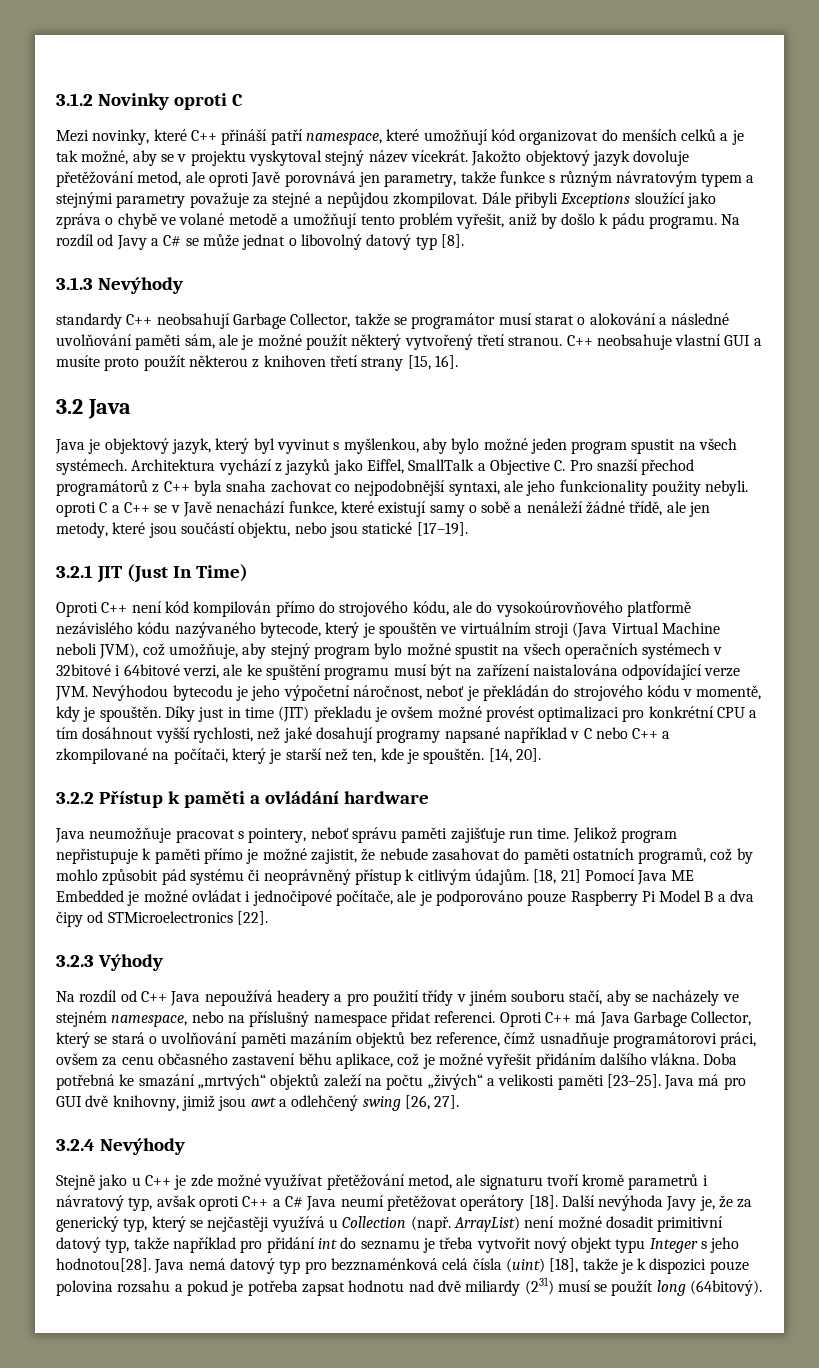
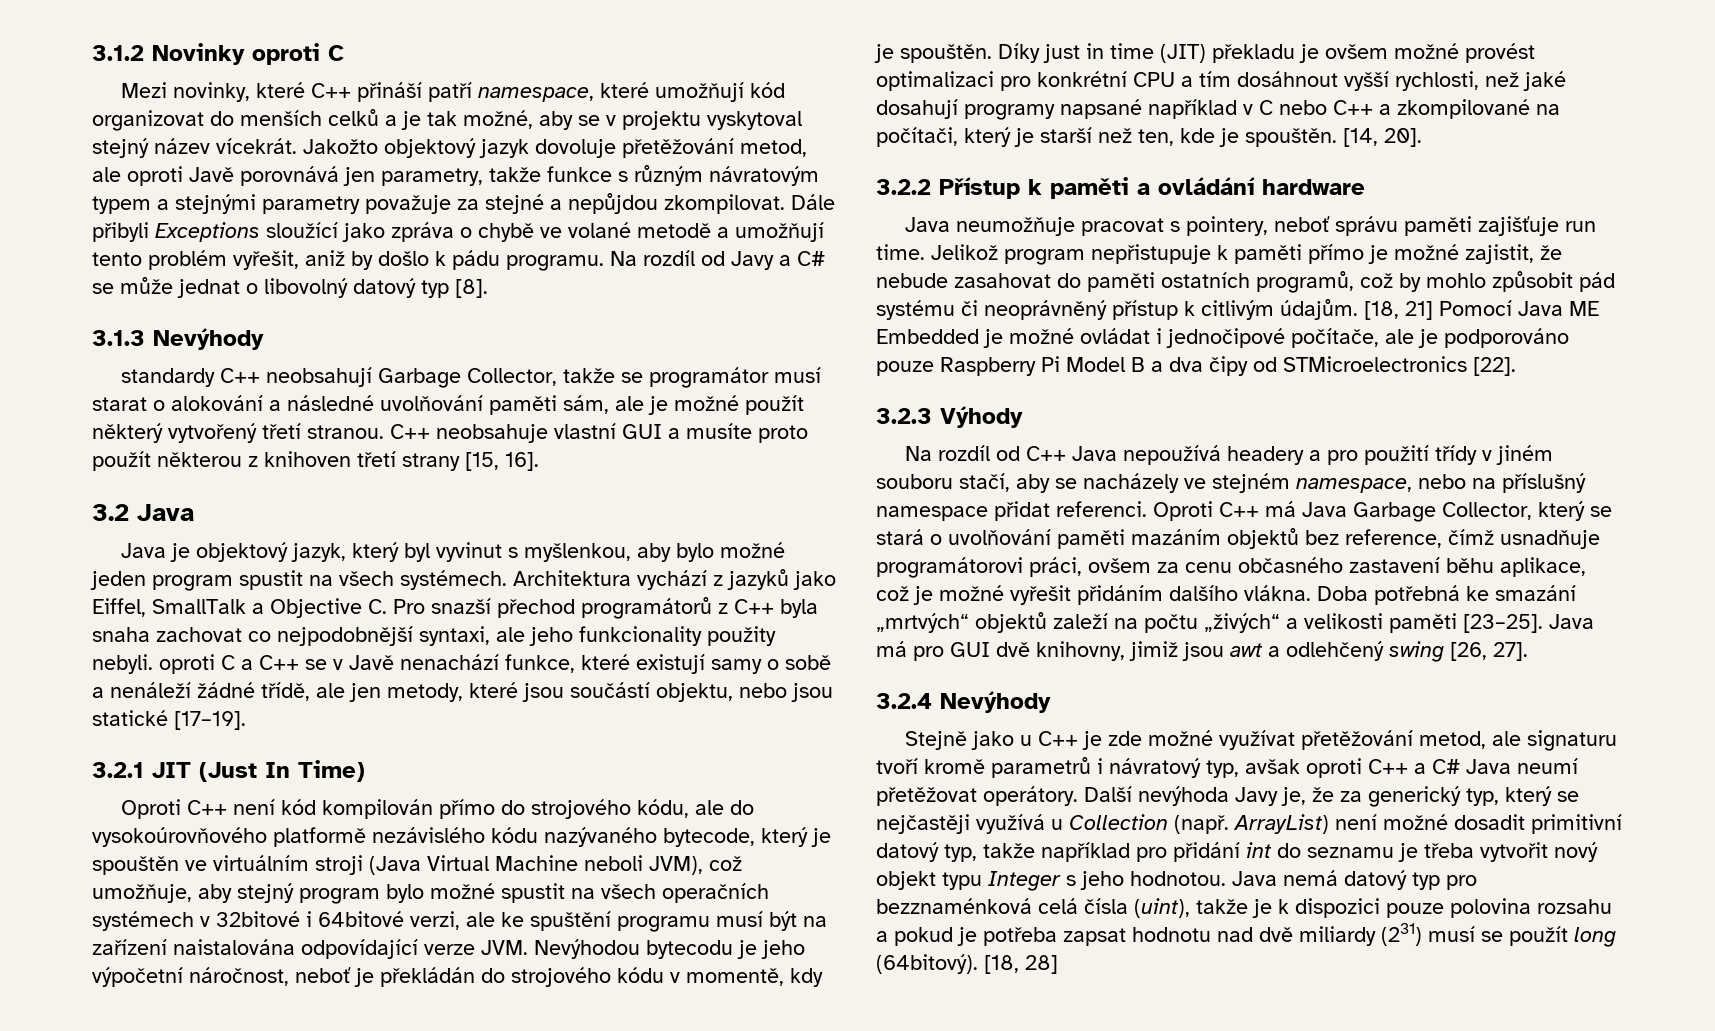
- Stejně jako u C++ je zde možné využívat přetěžování metod, ale signaturu tvoří kromě parametrů i návratový typ, avšak oproti C++ a C# Java neumí přetěžovat operátory [18].
+ Stejně jako u C++ je zde možné využívat přetěžování metod, ale signaturu tvoří kromě parametrů i návratový typ, avšak oproti C++ a C# Java neumí přetěžovat operátory.
- ArrayList) není možné dosadit primitivní datový typ, takže například pro přidání int do seznamu je třeba vytvořit nový objekt typu Integer s jeho hodnotou[28].
+ ArrayList) není možné dosadit primitivní datový typ, takže například pro přidání int do seznamu je třeba vytvořit nový objekt typu Integer s jeho hodnotou.
- Java nemá datový typ pro bezznaménková celá čísla (uint) [18], takže je k dispozici pouze polovina rozsahu a pokud je potřeba zapsat hodnotu nad dvě miliardy (231) musí se použít long (64bitový).
+ Java nemá datový typ pro bezznaménková celá čísla (uint), takže je k dispozici pouze polovina rozsahu a pokud je potřeba zapsat hodnotu nad dvě miliardy (231) musí se použít long (64bitový).
+ [18, 28]

